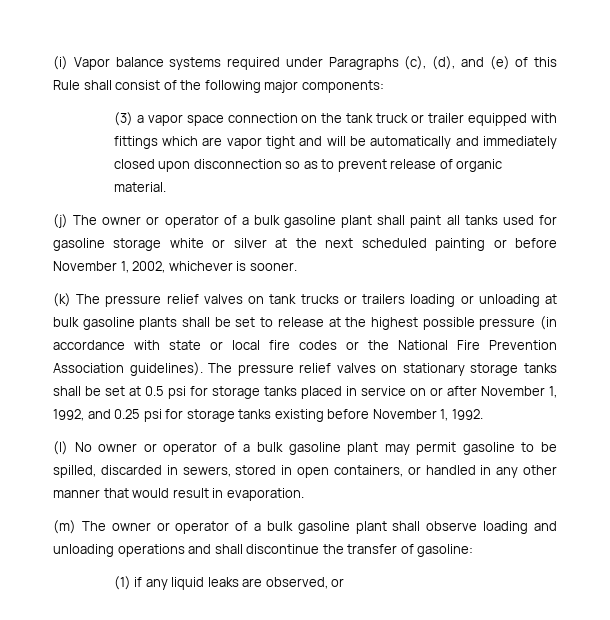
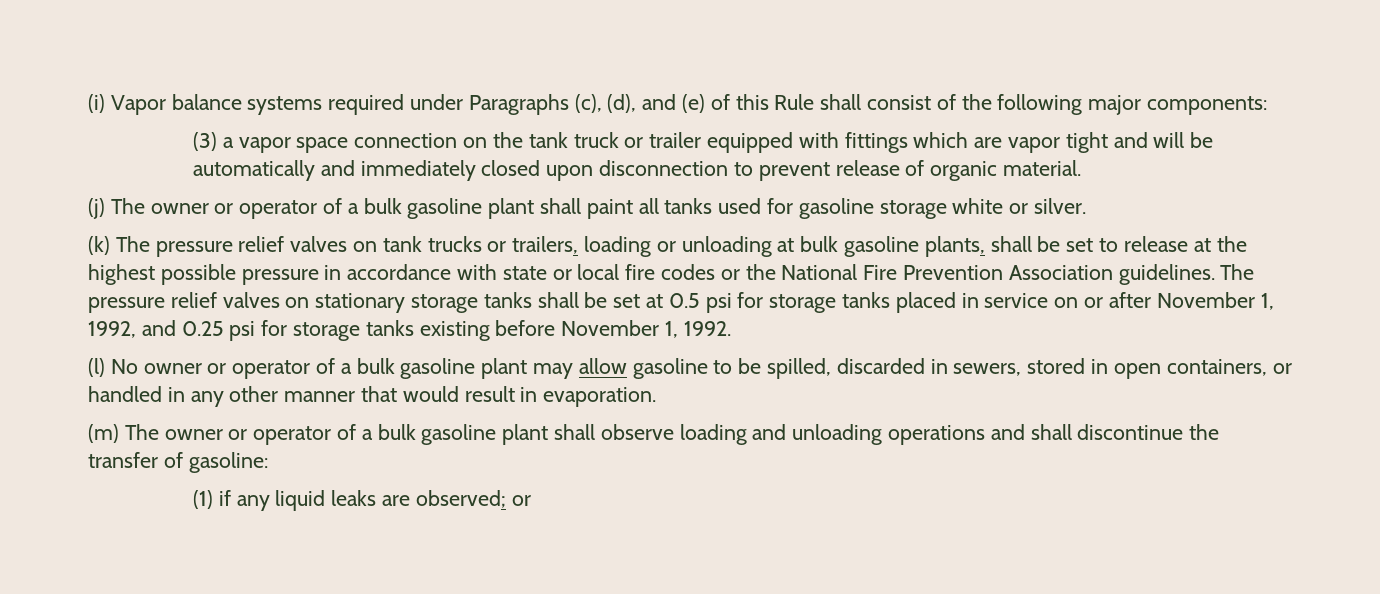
- (3) a vapor space connection on the tank truck or trailer equipped with fittings which are vapor tight and will be automatically and immediately closed upon disconnection so as to prevent release of organic material.
+ (3) a vapor space connection on the tank truck or trailer equipped with fittings which are vapor tight and will be automatically and immediately closed upon disconnection to prevent release of organic material.
- (j) The owner or operator of a bulk gasoline plant shall paint all tanks used for gasoline storage white or silver at the next scheduled painting or before November 1, 2002, whichever is sooner.
+ (j) The owner or operator of a bulk gasoline plant shall paint all tanks used for gasoline storage white or silver.
- (k) The pressure relief valves on tank trucks or trailers loading or unloading at bulk gasoline plants shall be set to release at the highest possible pressure (in accordance with state or local fire codes or the National Fire Prevention Association guidelines).
+ (k) The pressure relief valves on tank trucks or trailers, loading or unloading at bulk gasoline plants, shall be set to release at the highest possible pressure in accordance with state or local fire codes or the National Fire Prevention Association guidelines.
- (l) No owner or operator of a bulk gasoline plant may permit gasoline to be spilled, discarded in sewers, stored in open containers, or handled in any other manner that would result in evaporation.
+ (l) No owner or operator of a bulk gasoline plant may allow gasoline to be spilled, discarded in sewers, stored in open containers, or handled in any other manner that would result in evaporation.
- (1) if any liquid leaks are observed, or
+ (1) if any liquid leaks are observed; or

